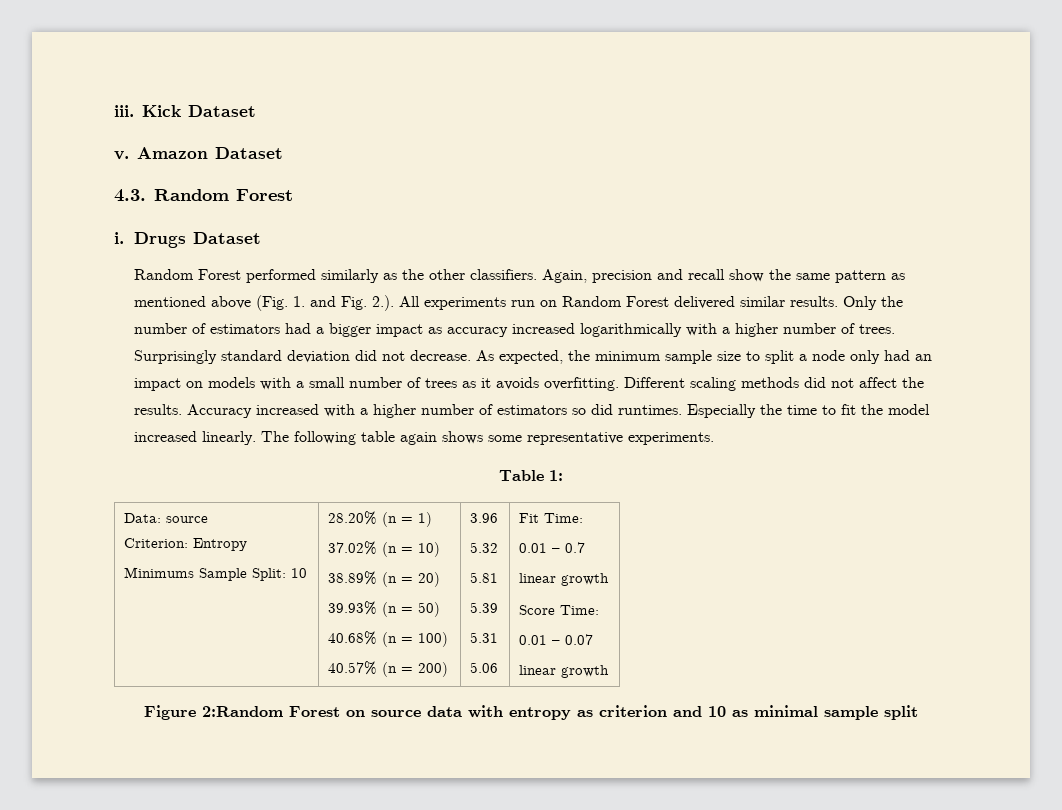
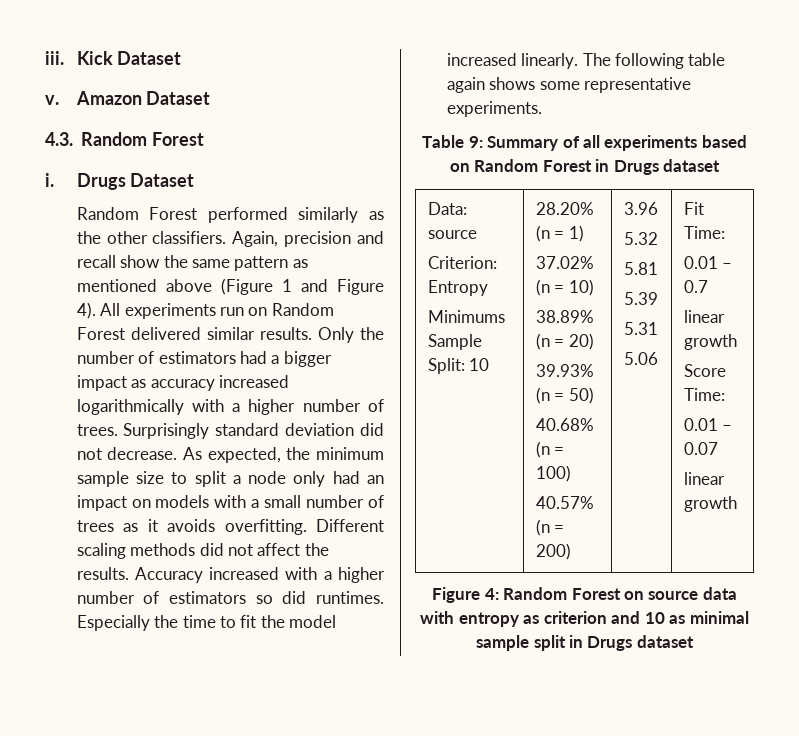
- Again, precision and recall show the same pattern as mentioned above (Fig. 1. and Fig. 2.). All experiments run on Random Forest delivered similar results.
+ Again, precision and recall show the same pattern as mentioned above (Figure 1 and Figure 4). All experiments run on Random Forest delivered similar results.
- Table 1:
+ Table 9: Summary of all experiments based on Random Forest in Drugs dataset
- Figure 2:Random Forest on source data with entropy as criterion and 10 as minimal sample split
+ Figure 4: Random Forest on source data with entropy as criterion and 10 as minimal sample split in Drugs dataset

